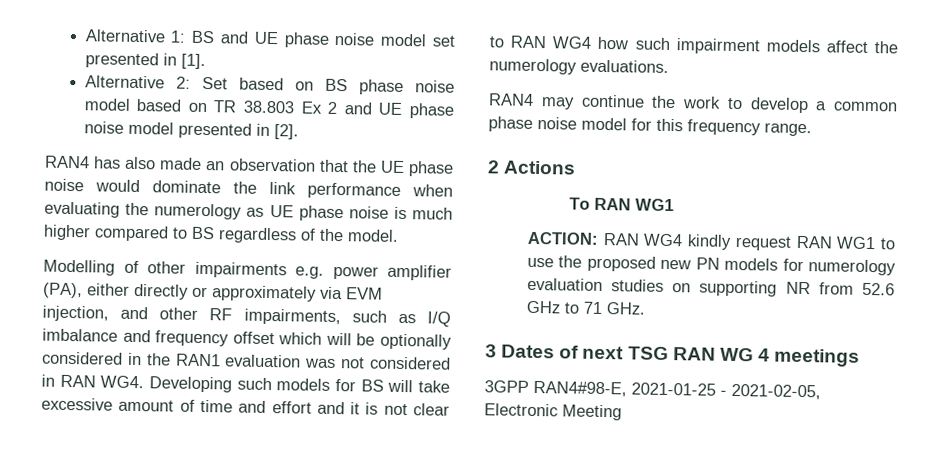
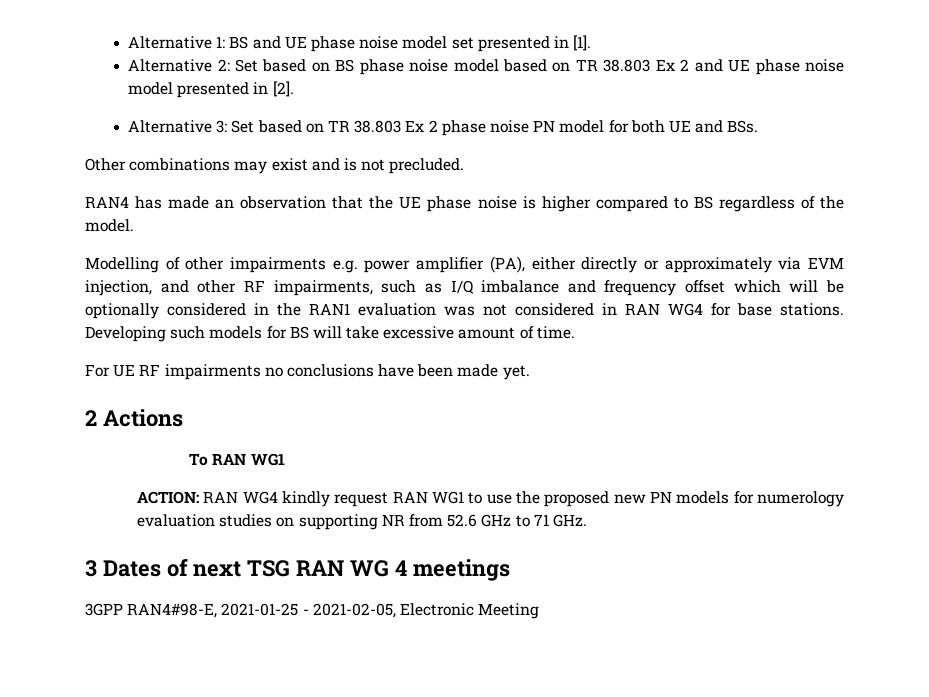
+ Alternative 3: Set based on TR 38.803 Ex 2 phase noise PN model for both UE and BSs.
+ Other combinations may exist and is not precluded.
- RAN4 has also made an observation that the UE phase noise would dominate the link performance when evaluating the numerology as UE phase noise is much higher compared to BS regardless of the model.
+ RAN4 has made an observation that the UE phase noise is higher compared to BS regardless of the model.
- Modelling of other impairments e.g. power amplifier (PA), either directly or approximately via EVM injection, and other RF impairments, such as I/Q imbalance and frequency offset which will be optionally considered in the RAN1 evaluation was not considered in RAN WG4. Developing such models for BS will take excessive amount of time and effort and it is not clear to RAN WG4 how such impairment models affect the numerology evaluations.
- RAN4 may continue the work to develop a common phase noise model for this frequency range.
+ Modelling of other impairments e.g. power amplifier (PA), either directly or approximately via EVM injection, and other RF impairments, such as I/Q imbalance and frequency offset which will be optionally considered in the RAN1 evaluation was not considered in RAN WG4 for base stations. Developing such models for BS will take excessive amount of time.
+ For UE RF impairments no conclusions have been made yet.

